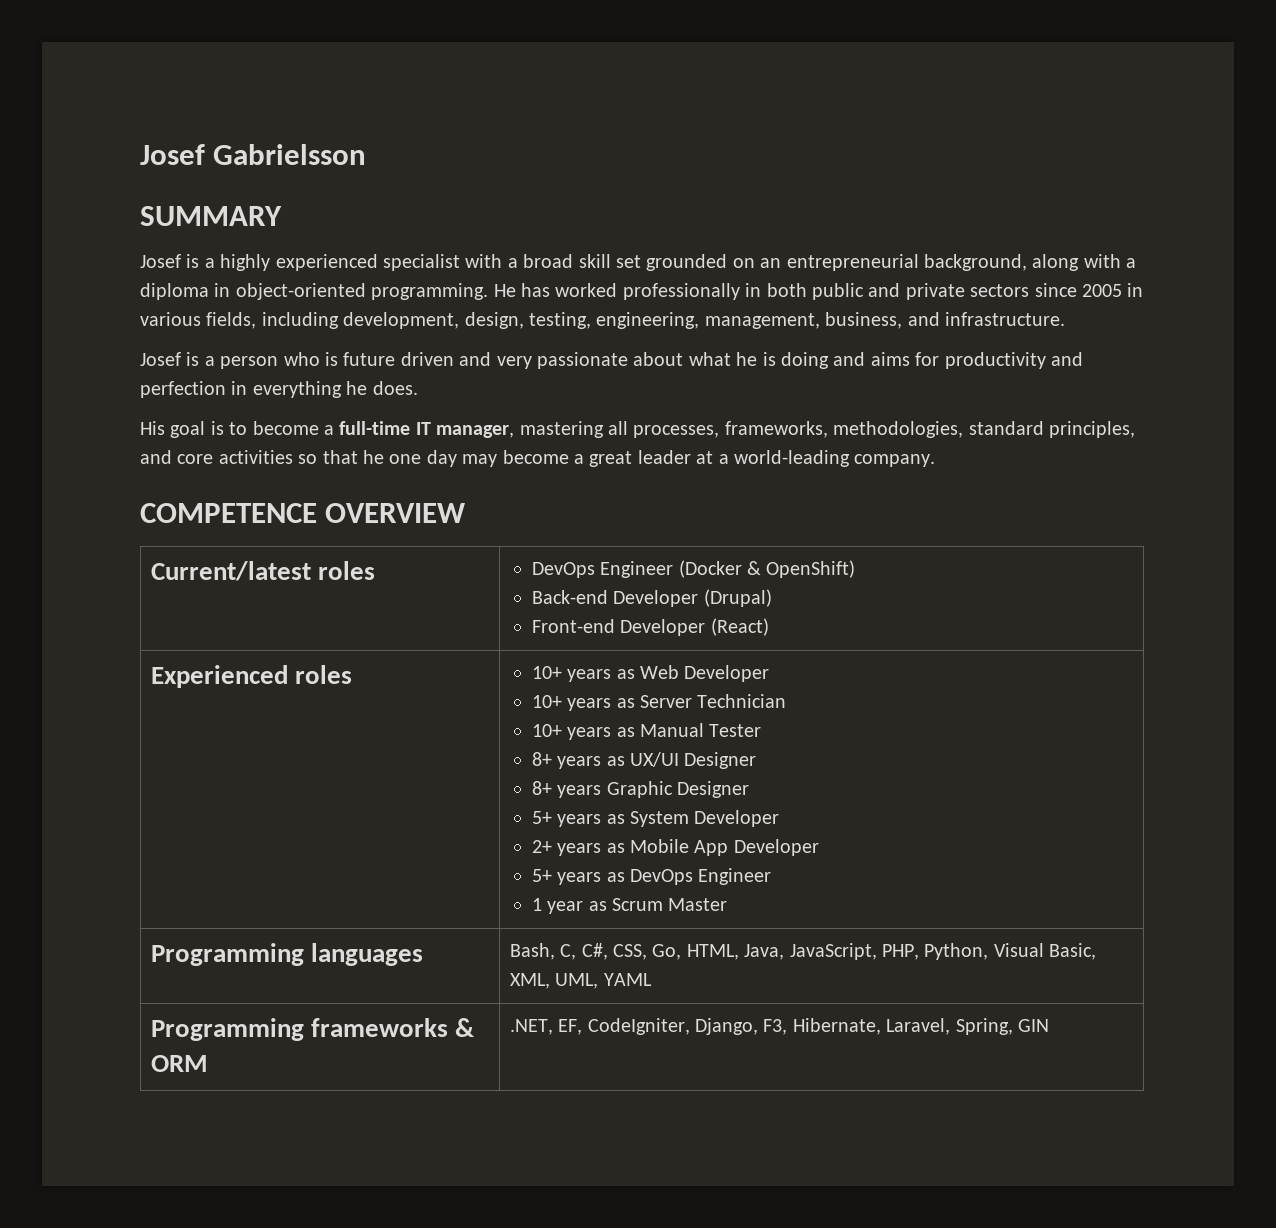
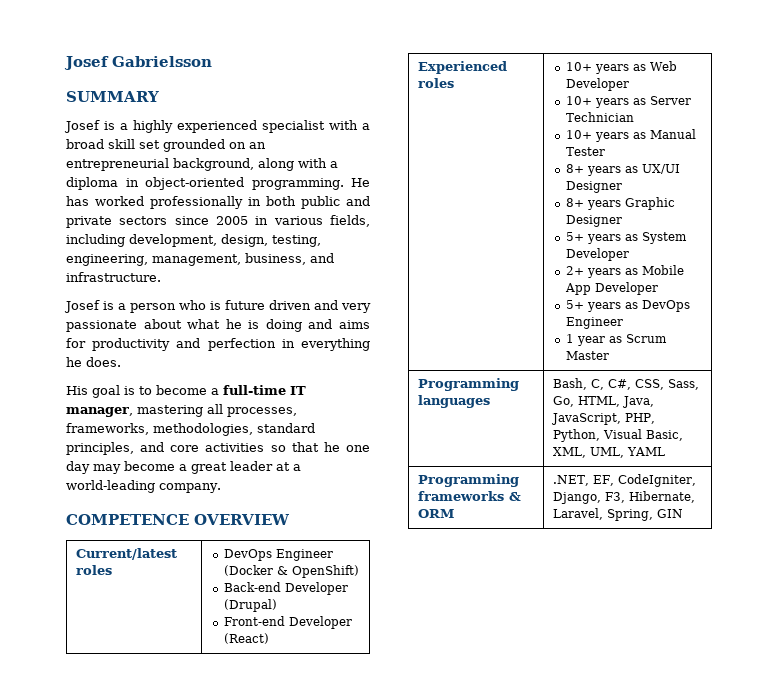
- Programming languages | Bash, C, C#, CSS, Go, HTML, Java, JavaScript, PHP, Python, Visual Basic, XML, UML, YAML
+ Programming languages | Bash, C, C#, CSS, Sass, Go, HTML, Java, JavaScript, PHP, Python, Visual Basic, XML, UML, YAML

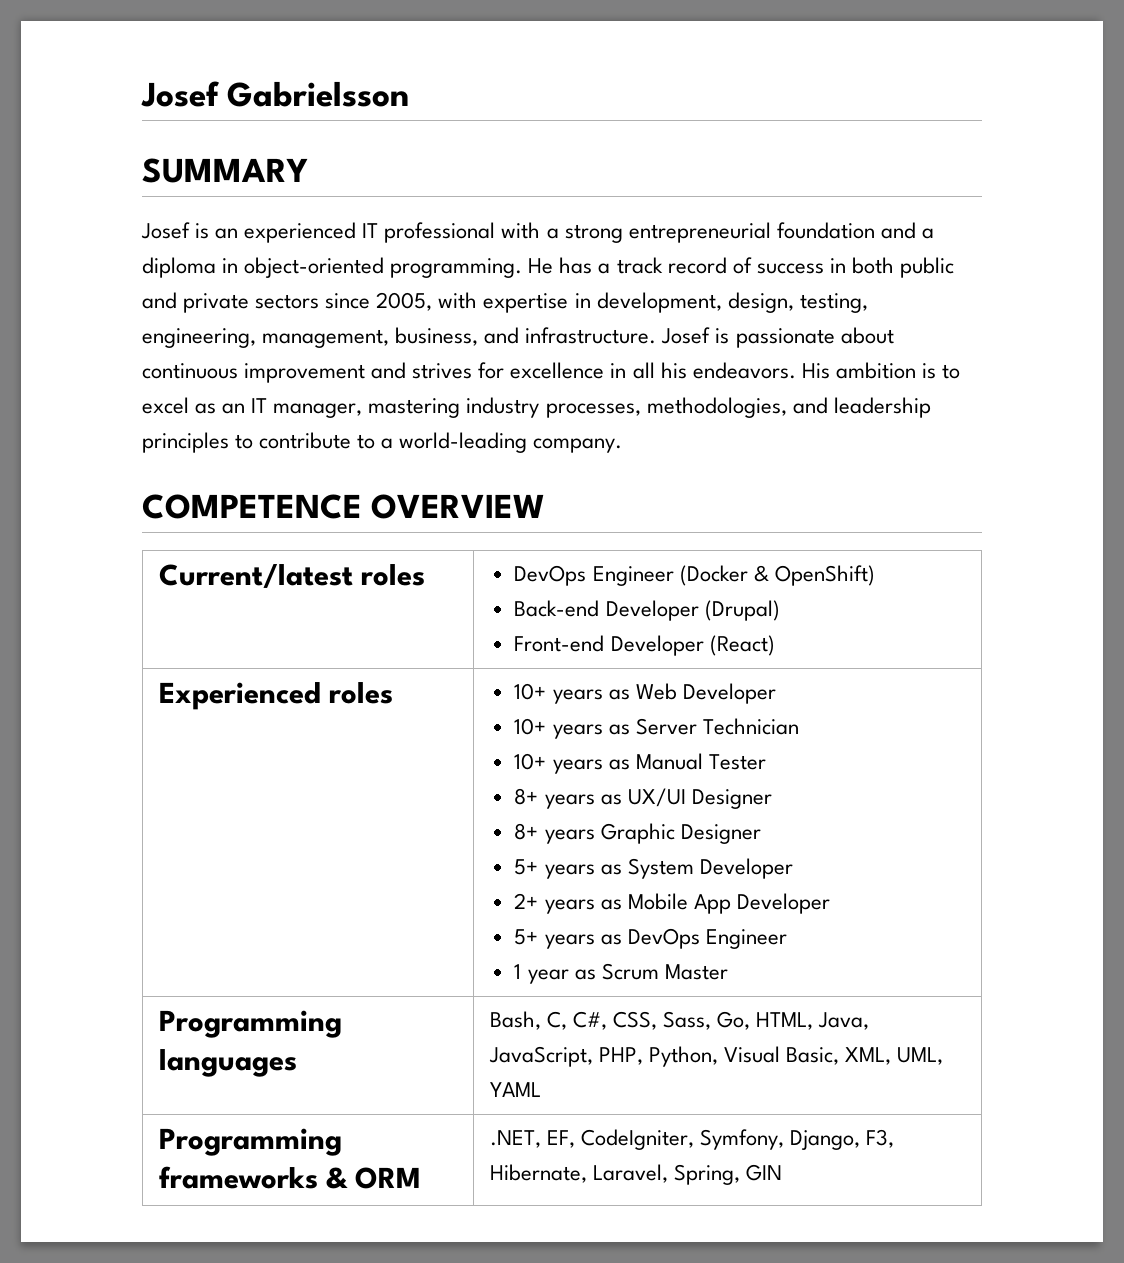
- Josef is a highly experienced specialist with a broad skill set grounded on an entrepreneurial background, along with a diploma in object-oriented programming.
+ Josef is an experienced IT professional with a strong entrepreneurial foundation and a diploma in object-oriented programming.
- He has worked professionally in both public and private sectors since 2005 in various fields, including development, design, testing, engineering, management, business, and infrastructure.
- Josef is a person who is future driven and very passionate about what he is doing and aims for productivity and perfection in everything he does.
- His goal is to become a full-time IT manager, mastering all processes, frameworks, methodologies, standard principles, and core activities so that he one day may become a great leader at a world-leading company.
+ He has a track record of success in both public and private sectors since 2005, with expertise in development, design, testing, engineering, management, business, and infrastructure. Josef is passionate about continuous improvement and strives for excellence in all his endeavors. His ambition is to excel as an IT manager, mastering industry processes, methodologies, and leadership principles to contribute to a world-leading company.
- Programming frameworks & ORM | .NET, EF, CodeIgniter, Django, F3, Hibernate, Laravel, Spring, GIN
+ Programming frameworks & ORM | .NET, EF, CodeIgniter, Symfony, Django, F3, Hibernate, Laravel, Spring, GIN

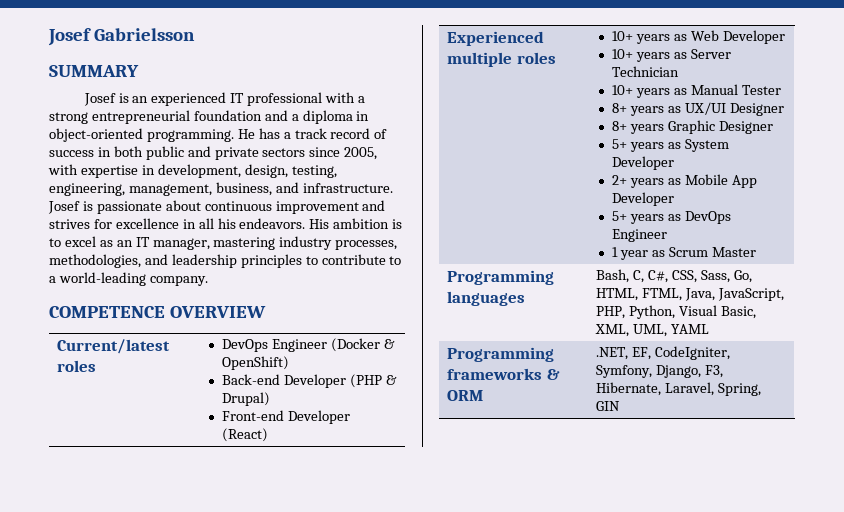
  Current/latest roles | DevOps Engineer (Docker & OpenShift)
- Back-end Developer (Drupal)
+ Back-end Developer (PHP & Drupal)
- Experienced roles
+ Experienced multiple roles
- Programming languages | Bash, C, C#, CSS, Sass, Go, HTML, Java, JavaScript, PHP, Python, Visual Basic, XML, UML, YAML
+ Programming languages | Bash, C, C#, CSS, Sass, Go, HTML, FTML, Java, JavaScript, PHP, Python, Visual Basic, XML, UML, YAML

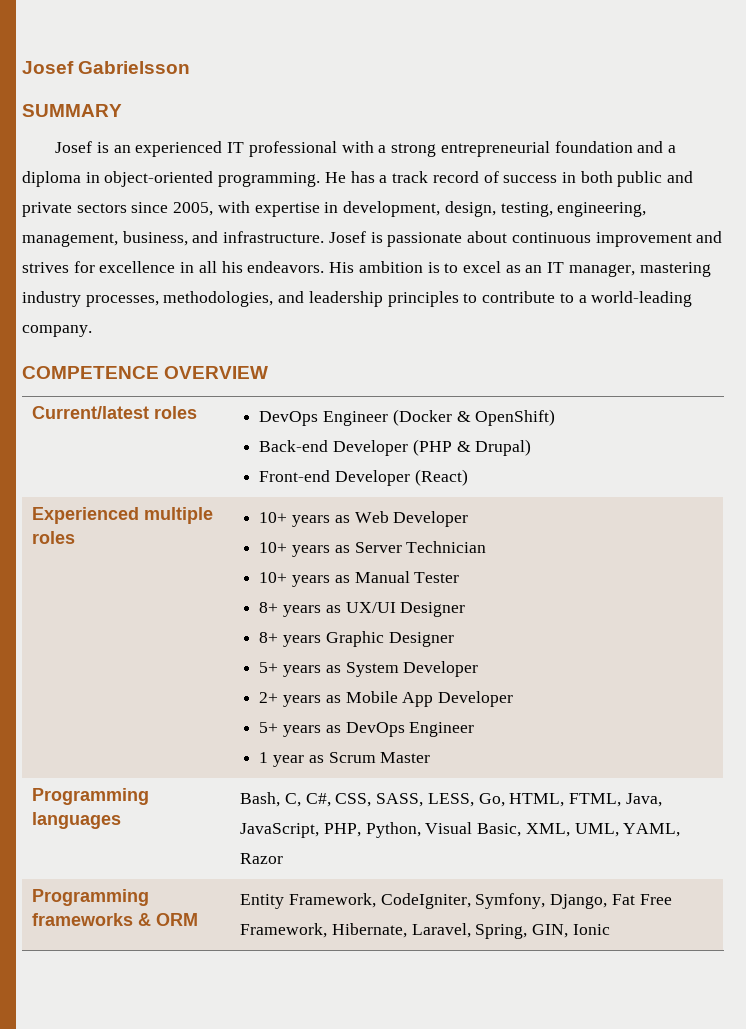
- Programming languages | Bash, C, C#, CSS, Sass, Go, HTML, FTML, Java, JavaScript, PHP, Python, Visual Basic, XML, UML, YAML
+ Programming languages | Bash, C, C#, CSS, SASS, LESS, Go, HTML, FTML, Java, JavaScript, PHP, Python, Visual Basic, XML, UML, YAML, Razor
- Programming frameworks & ORM | .NET, EF, CodeIgniter, Symfony, Django, F3, Hibernate, Laravel, Spring, GIN
+ Programming frameworks & ORM | Entity Framework, CodeIgniter, Symfony, Django, Fat Free Framework, Hibernate, Laravel, Spring, GIN, Ionic

